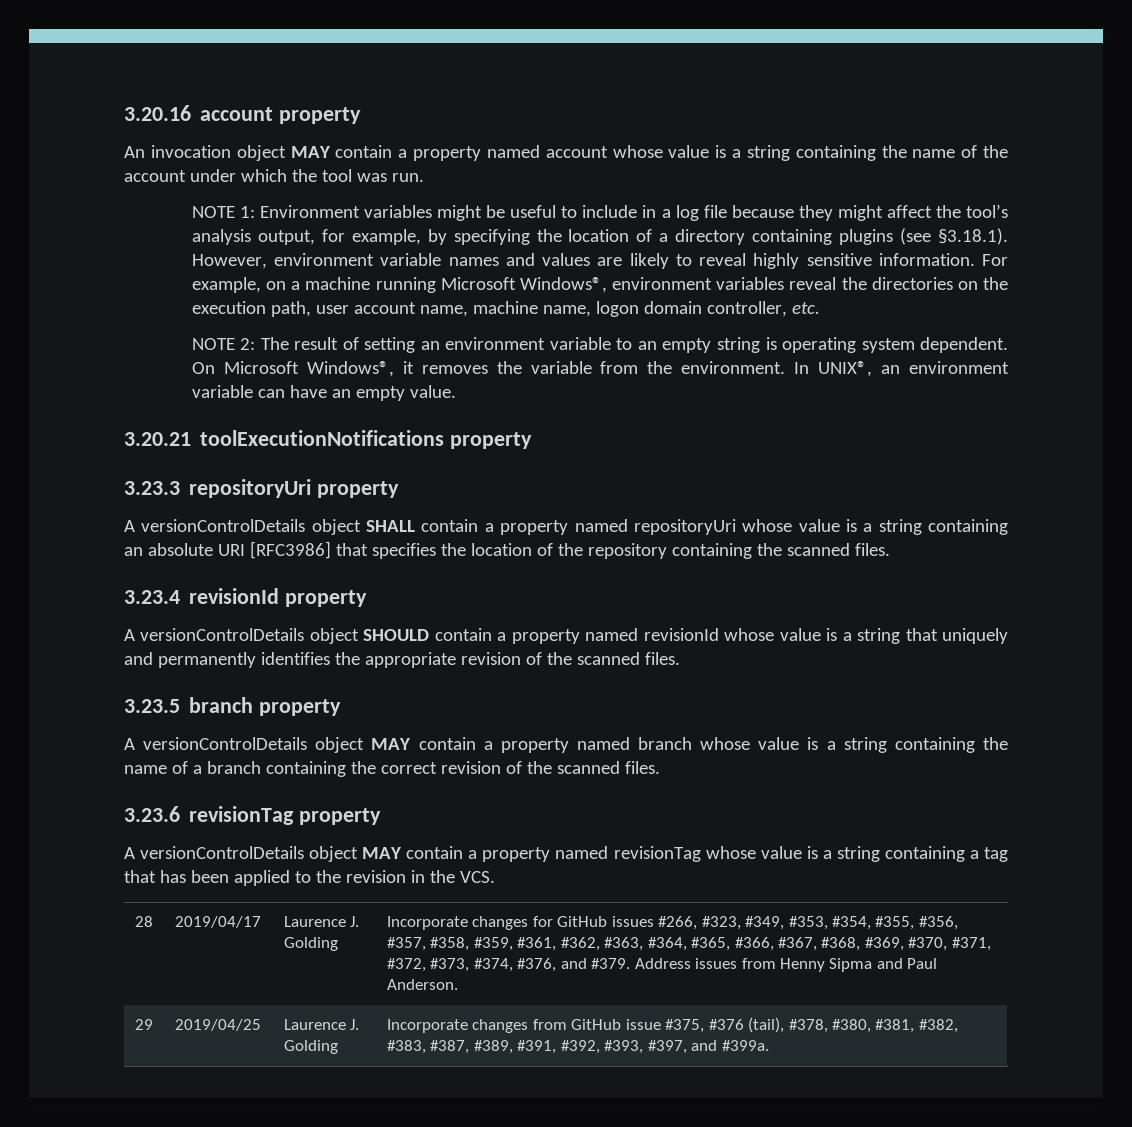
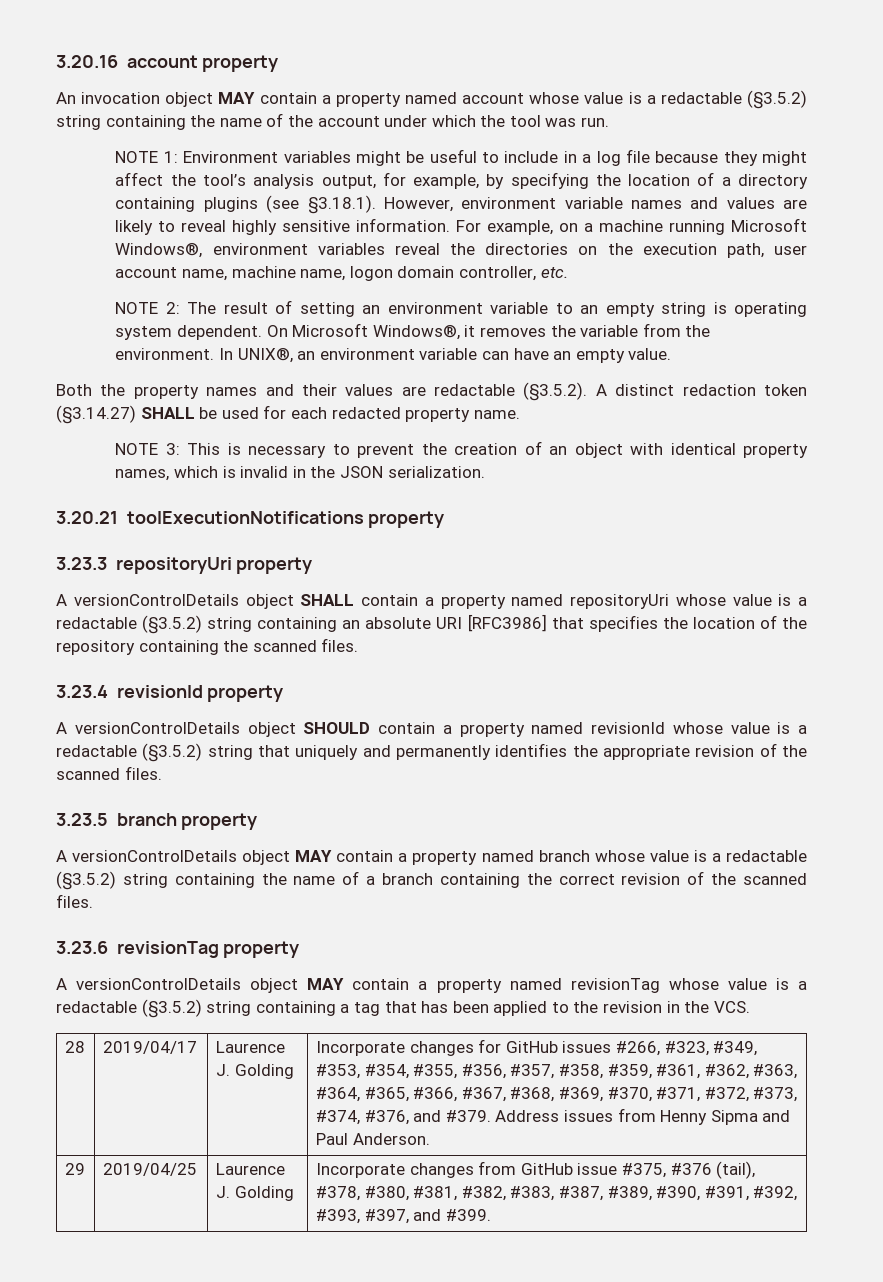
- An invocation object MAY contain a property named account whose value is a string containing the name of the account under which the tool was run.
+ An invocation object MAY contain a property named account whose value is a redactable (§3.5.2) string containing the name of the account under which the tool was run.
+ Both the property names and their values are redactable (§3.5.2). A distinct redaction token (§3.14.27) SHALL be used for each redacted property name.
+ NOTE 3: This is necessary to prevent the creation of an object with identical property names, which is invalid in the JSON serialization.
- A versionControlDetails object SHALL contain a property named repositoryUri whose value is a string containing an absolute URI [RFC3986] that specifies the location of the repository containing the scanned files.
+ A versionControlDetails object SHALL contain a property named repositoryUri whose value is a redactable (§3.5.2) string containing an absolute URI [RFC3986] that specifies the location of the repository containing the scanned files.
- A versionControlDetails object SHOULD contain a property named revisionId whose value is a string that uniquely and permanently identifies the appropriate revision of the scanned files.
+ A versionControlDetails object SHOULD contain a property named revisionId whose value is a redactable (§3.5.2) string that uniquely and permanently identifies the appropriate revision of the scanned files.
- A versionControlDetails object MAY contain a property named branch whose value is a string containing the name of a branch containing the correct revision of the scanned files.
+ A versionControlDetails object MAY contain a property named branch whose value is a redactable (§3.5.2) string containing the name of a branch containing the correct revision of the scanned files.
- A versionControlDetails object MAY contain a property named revisionTag whose value is a string containing a tag that has been applied to the revision in the VCS.
+ A versionControlDetails object MAY contain a property named revisionTag whose value is a redactable (§3.5.2) string containing a tag that has been applied to the revision in the VCS.
- 29 | 2019/04/25 | Laurence J. Golding | Incorporate changes from GitHub issue #375, #376 (tail), #378, #380, #381, #382, #383, #387, #389, #391, #392, #393, #397, and #399a.
+ 29 | 2019/04/25 | Laurence J. Golding | Incorporate changes from GitHub issue #375, #376 (tail), #378, #380, #381, #382, #383, #387, #389, #390, #391, #392, #393, #397, and #399.

